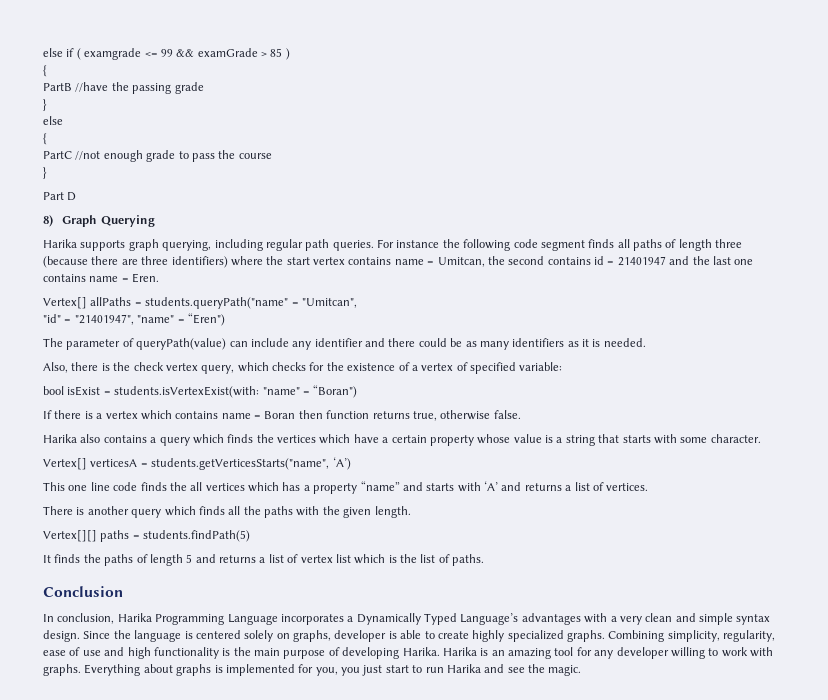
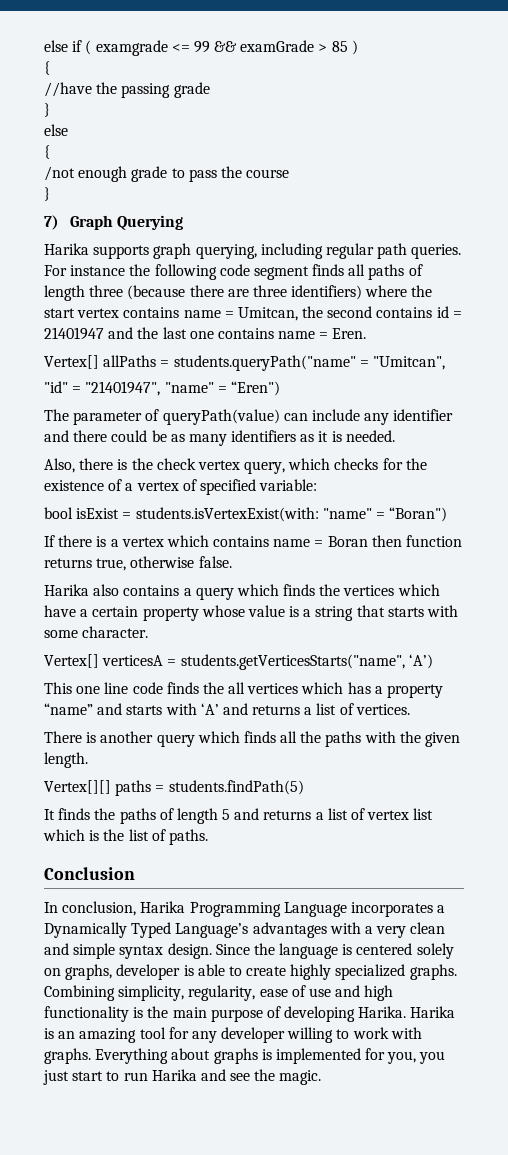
- PartB //have the passing grade
+ //have the passing grade
- PartC //not enough grade to pass the course
+ /not enough grade to pass the course
- Part D
- 8) Graph Querying
+ 7) Graph Querying

